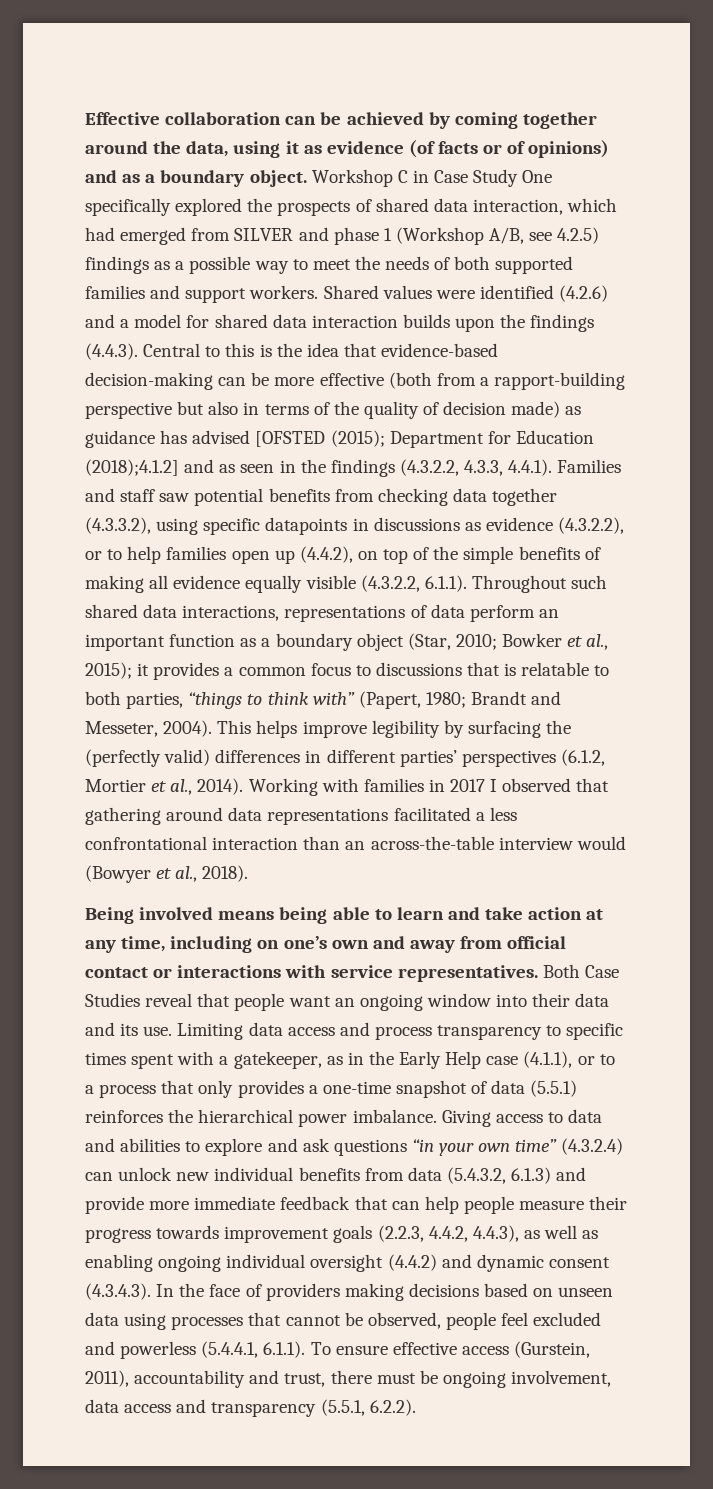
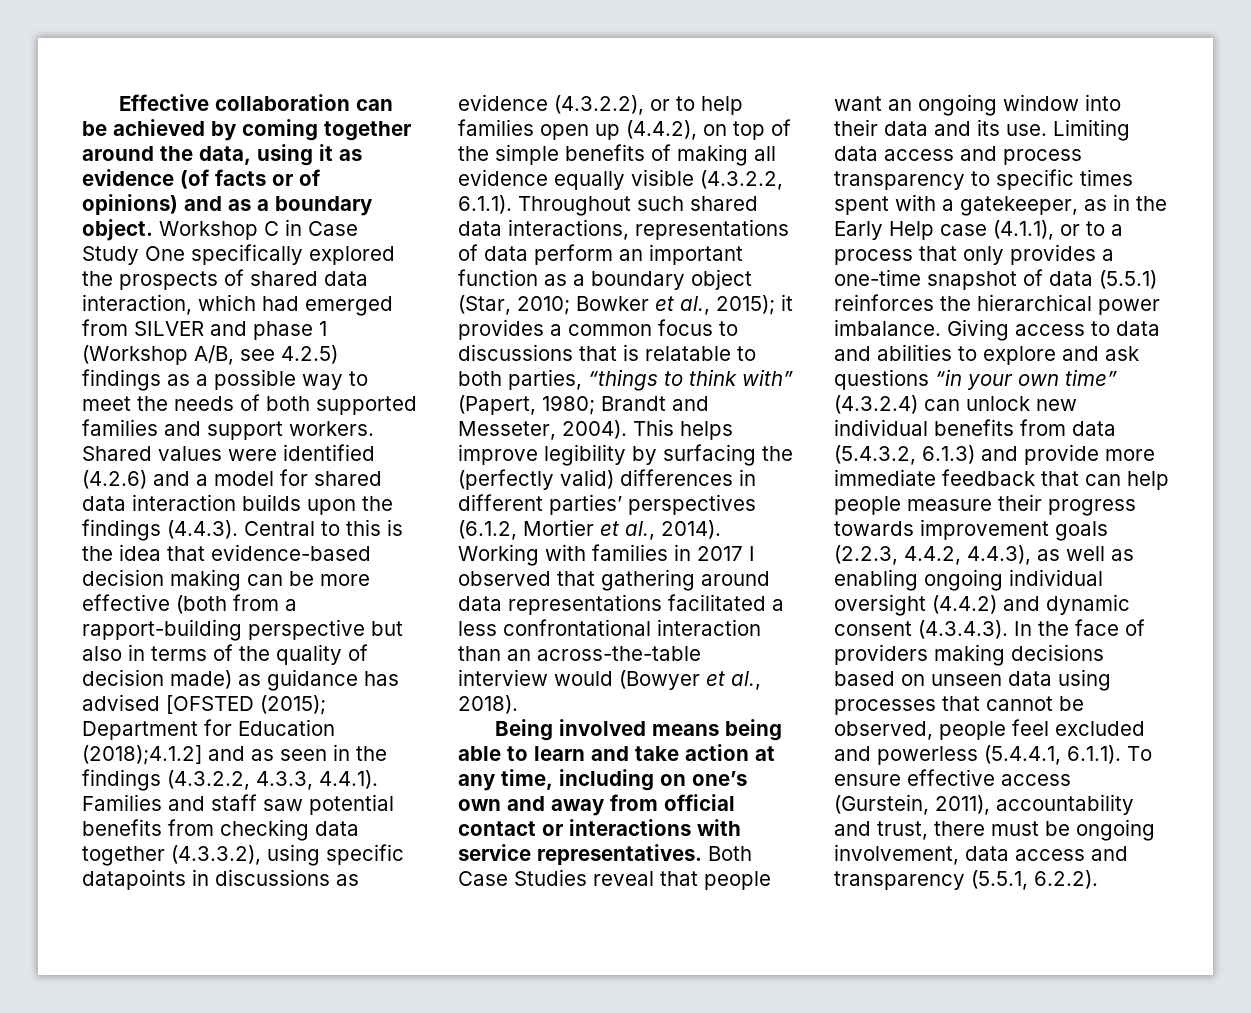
- Shared values were identified (4.2.6) and a model for shared data interaction builds upon the findings (4.4.3). Central to this is the idea that evidence-based decision-making can be more effective (both from a rapport-building perspective but also in terms of the quality of decision made) as guidance has advised [OFSTED (2015);
+ Shared values were identified (4.2.6) and a model for shared data interaction builds upon the findings (4.4.3). Central to this is the idea that evidence-based decision making can be more effective (both from a rapport-building perspective but also in terms of the quality of decision made) as guidance has advised [OFSTED (2015);

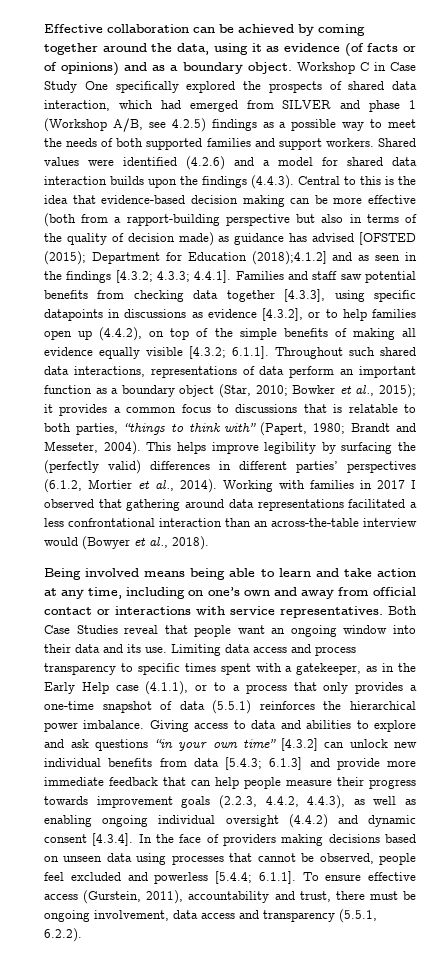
- Department for Education (2018);4.1.2] and as seen in the findings (4.3.2.2, 4.3.3, 4.4.1). Families and staff saw potential benefits from checking data together (4.3.3.2), using specific datapoints in discussions as evidence (4.3.2.2), or to help families open up (4.4.2), on top of the simple benefits of making all evidence equally visible (4.3.2.2, 6.1.1). Throughout such shared data interactions, representations of data perform an important function as a boundary object (Star, 2010;
+ Department for Education (2018);4.1.2] and as seen in the findings [4.3.2; 4.3.3; 4.4.1]. Families and staff saw potential benefits from checking data together [4.3.3], using specific datapoints in discussions as evidence [4.3.2], or to help families open up (4.4.2), on top of the simple benefits of making all evidence equally visible [4.3.2; 6.1.1]. Throughout such shared data interactions, representations of data perform an important function as a boundary object (Star, 2010;
- Giving access to data and abilities to explore and ask questions “in your own time” (4.3.2.4) can unlock new individual benefits from data (5.4.3.2, 6.1.3) and provide more immediate feedback that can help people measure their progress towards improvement goals (2.2.3, 4.4.2, 4.4.3), as well as enabling ongoing individual oversight (4.4.2) and dynamic consent (4.3.4.3). In the face of providers making decisions based on unseen data using processes that cannot be observed, people feel excluded and powerless (5.4.4.1, 6.1.1). To ensure effective access (Gurstein, 2011), accountability and trust, there must be ongoing involvement, data access and transparency (5.5.1, 6.2.2).
+ Giving access to data and abilities to explore and ask questions “in your own time” [4.3.2] can unlock new individual benefits from data [5.4.3; 6.1.3] and provide more immediate feedback that can help people measure their progress towards improvement goals (2.2.3, 4.4.2, 4.4.3), as well as enabling ongoing individual oversight (4.4.2) and dynamic consent [4.3.4]. In the face of providers making decisions based on unseen data using processes that cannot be observed, people feel excluded and powerless [5.4.4; 6.1.1]. To ensure effective access (Gurstein, 2011), accountability and trust, there must be ongoing involvement, data access and transparency (5.5.1, 6.2.2).

